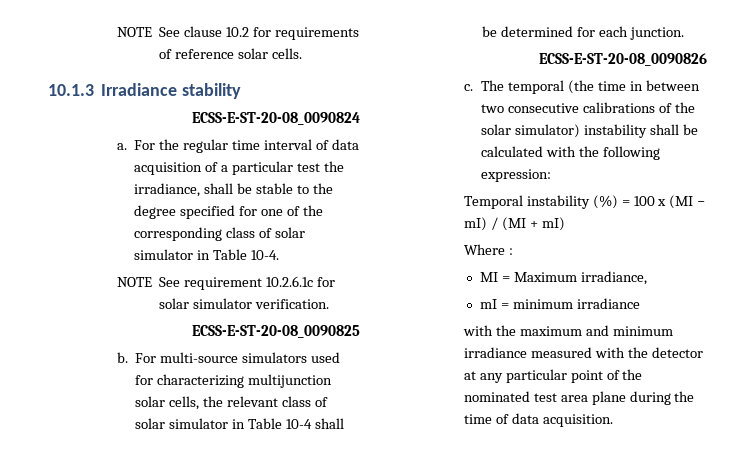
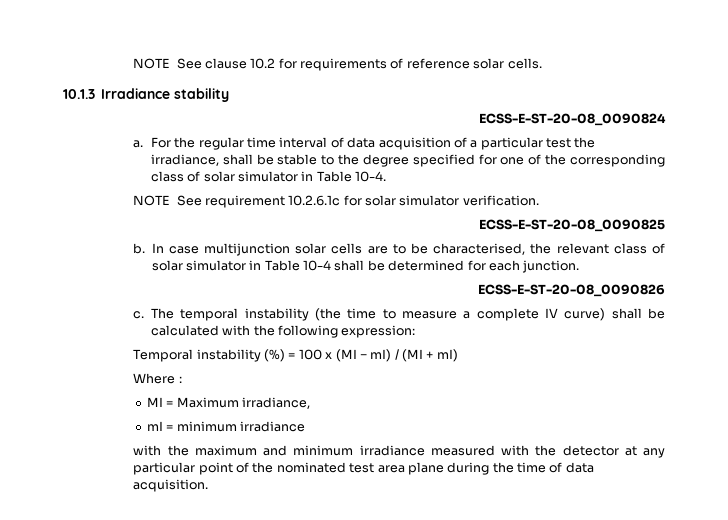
- For multi-source simulators used for characterizing multijunction solar cells, the relevant class of solar simulator in Table 10-4 shall be determined for each junction.
+ In case multijunction solar cells are to be characterised, the relevant class of solar simulator in Table 10-4 shall be determined for each junction.
- The temporal (the time in between two consecutive calibrations of the solar simulator) instability shall be calculated with the following expression:
+ The temporal instability (the time to measure a complete IV curve) shall be calculated with the following expression:

